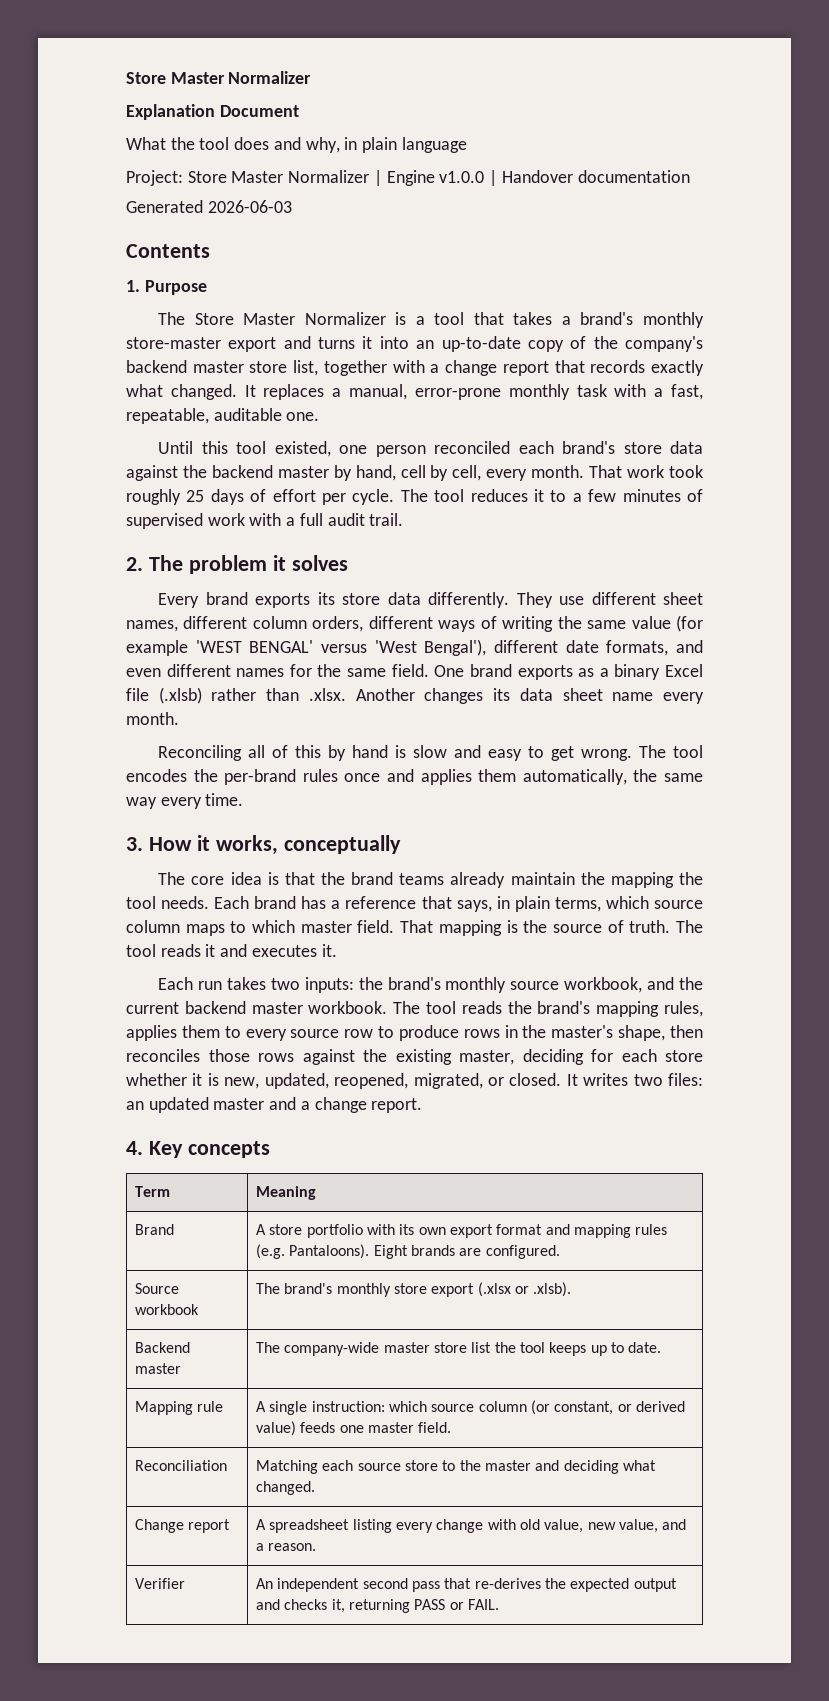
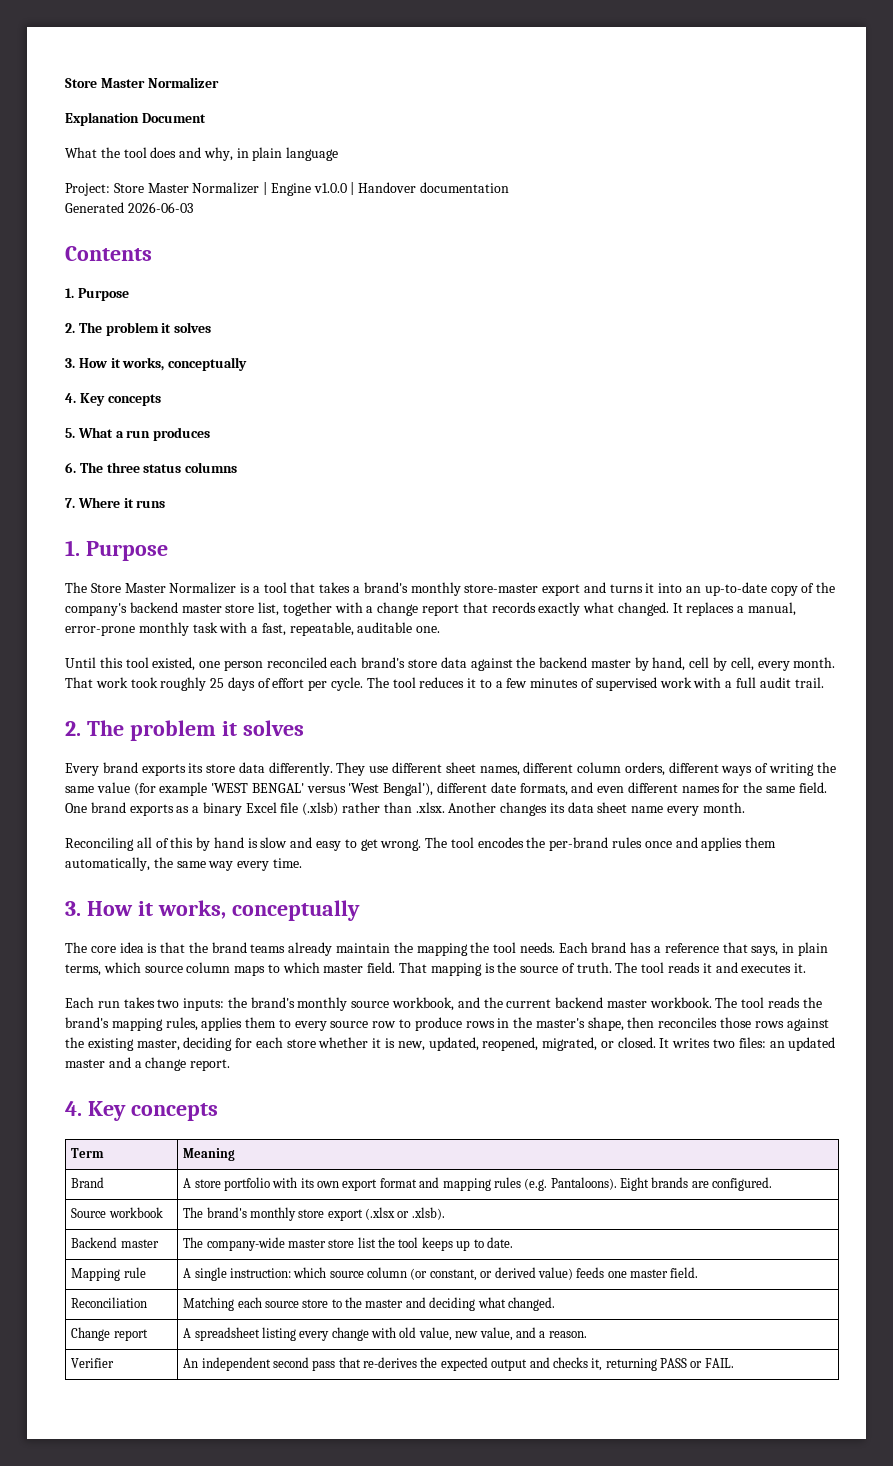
  Contents
+ 1. Purpose
+ 2. The problem it solves
+ 3. How it works, conceptually
+ 4. Key concepts
+ 5. What a run produces
+ 6. The three status columns
+ 7. Where it runs

